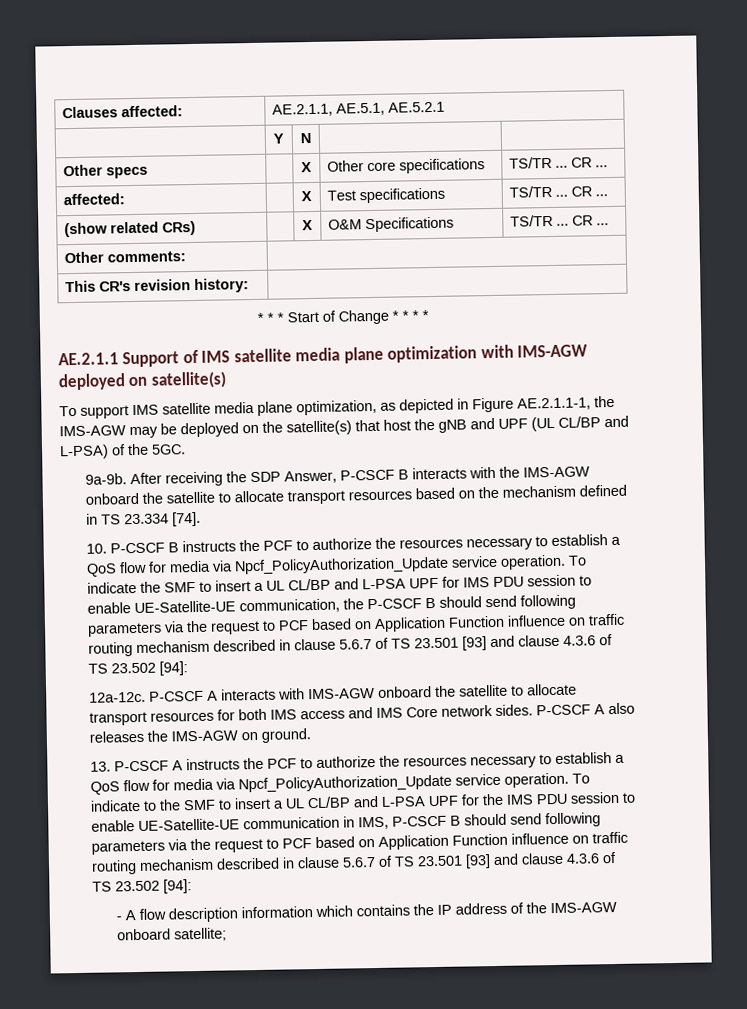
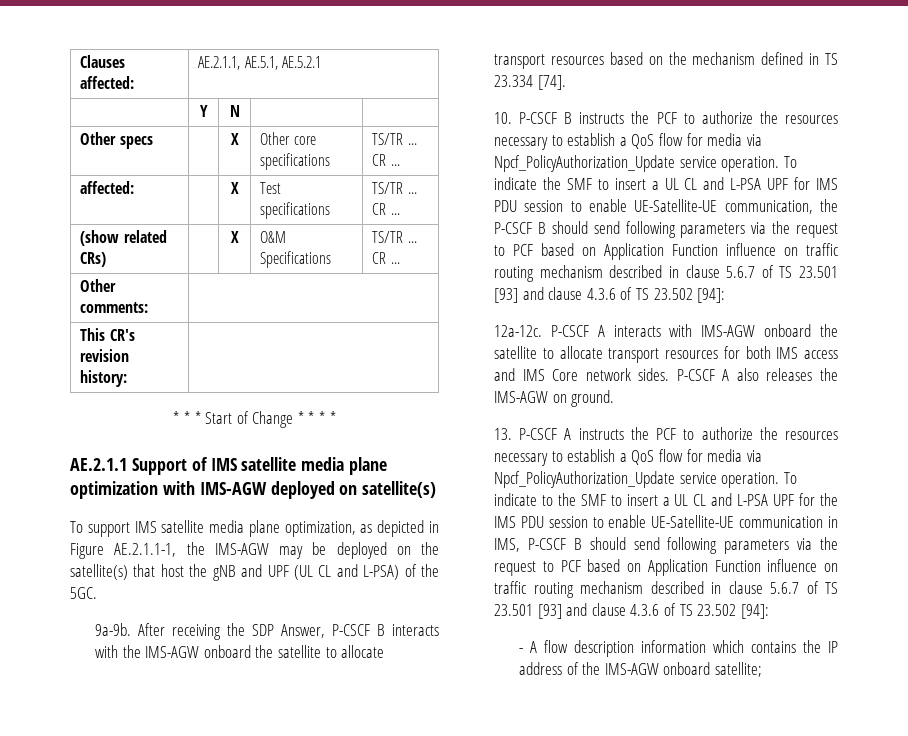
- To support IMS satellite media plane optimization, as depicted in Figure AE.2.1.1-1, the IMS-AGW may be deployed on the satellite(s) that host the gNB and UPF (UL CL/BP and L-PSA) of the 5GC.
+ To support IMS satellite media plane optimization, as depicted in Figure AE.2.1.1-1, the IMS-AGW may be deployed on the satellite(s) that host the gNB and UPF (UL CL and L-PSA) of the 5GC.
- To indicate the SMF to insert a UL CL/BP and L-PSA UPF for IMS PDU session to enable UE-Satellite-UE communication, the P-CSCF B should send following parameters via the request to PCF based on Application Function influence on traffic routing mechanism described in clause 5.6.7 of TS 23.501 [93] and clause 4.3.6 of TS 23.502 [94]:
+ To indicate the SMF to insert a UL CL and L-PSA UPF for IMS PDU session to enable UE-Satellite-UE communication, the P-CSCF B should send following parameters via the request to PCF based on Application Function influence on traffic routing mechanism described in clause 5.6.7 of TS 23.501 [93] and clause 4.3.6 of TS 23.502 [94]:
- To indicate to the SMF to insert a UL CL/BP and L-PSA UPF for the IMS PDU session to enable UE-Satellite-UE communication in IMS, P-CSCF B should send following parameters via the request to PCF based on Application Function influence on traffic routing mechanism described in clause 5.6.7 of TS 23.501 [93] and clause 4.3.6 of TS 23.502 [94]:
+ To indicate to the SMF to insert a UL CL and L-PSA UPF for the IMS PDU session to enable UE-Satellite-UE communication in IMS, P-CSCF B should send following parameters via the request to PCF based on Application Function influence on traffic routing mechanism described in clause 5.6.7 of TS 23.501 [93] and clause 4.3.6 of TS 23.502 [94]:

